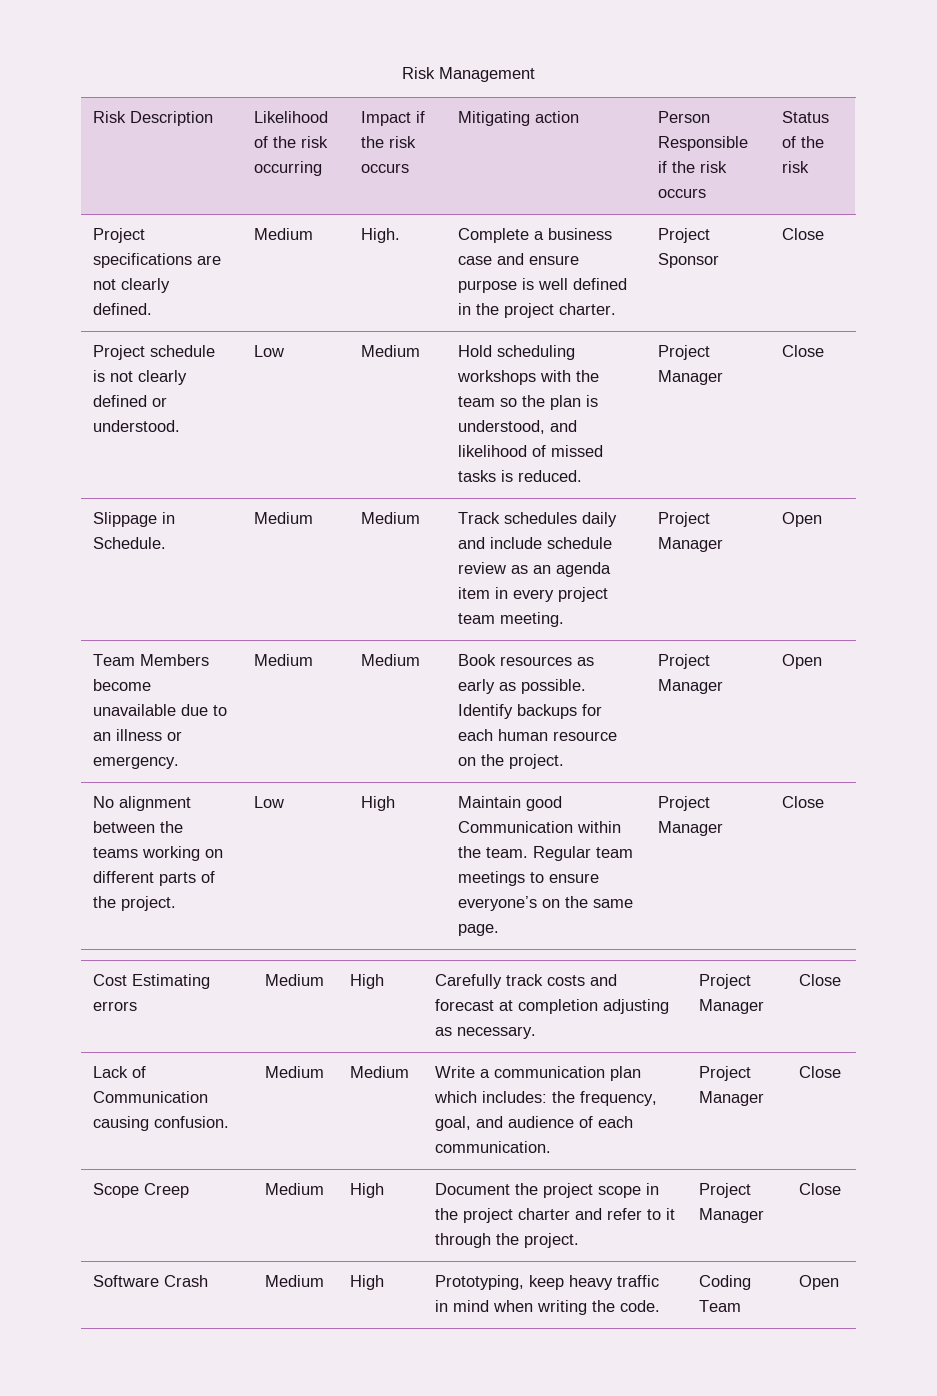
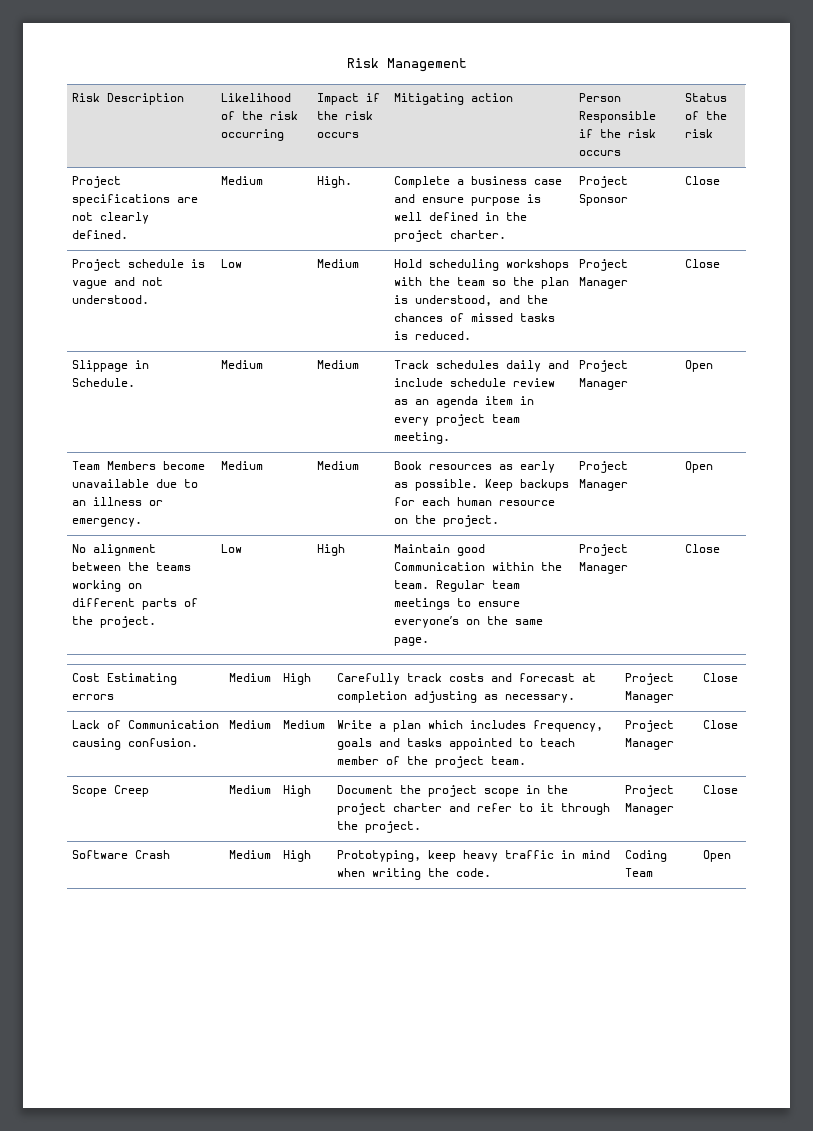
- Project schedule is not clearly defined or understood. | Low | Medium | Hold scheduling workshops with the team so the plan is understood, and likelihood of missed tasks is reduced. | Project Manager | Close
+ Project schedule is vague and not understood. | Low | Medium | Hold scheduling workshops with the team so the plan is understood, and the chances of missed tasks is reduced. | Project Manager | Close
- Team Members become unavailable due to an illness or emergency. | Medium | Medium | Book resources as early as possible. Identify backups for each human resource on the project. | Project Manager | Open
+ Team Members become unavailable due to an illness or emergency. | Medium | Medium | Book resources as early as possible. Keep backups for each human resource on the project. | Project Manager | Open
- Lack of Communication causing confusion. | Medium | Medium | Write a communication plan which includes: the frequency, goal, and audience of each communication. | Project Manager | Close
+ Lack of Communication causing confusion. | Medium | Medium | Write a plan which includes frequency, goals and tasks appointed to teach member of the project team. | Project Manager | Close

